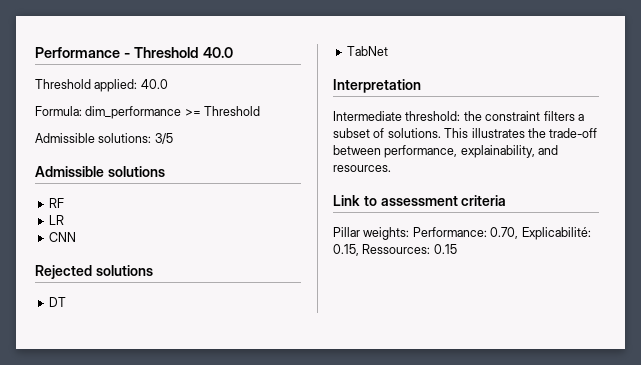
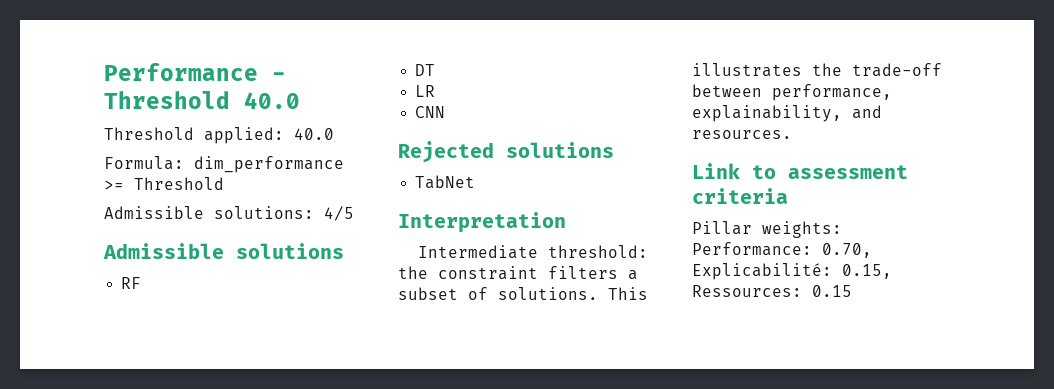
- Admissible solutions: 3/5
+ Admissible solutions: 4/5
+ DT
- DT

